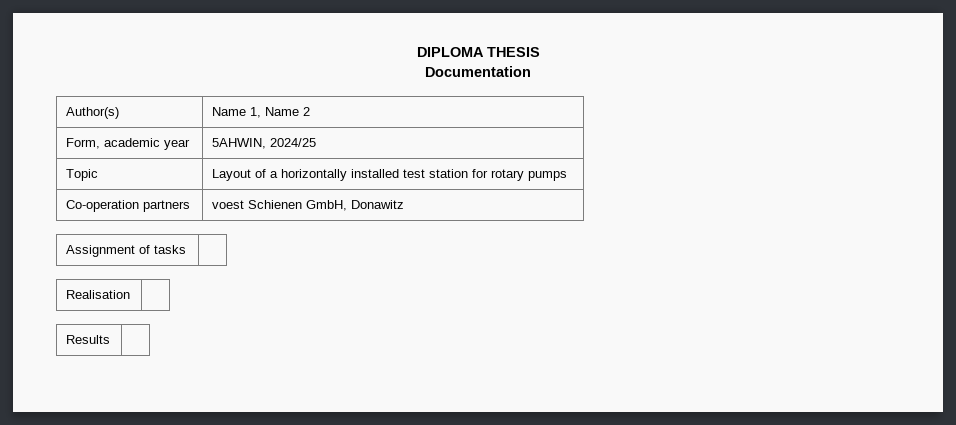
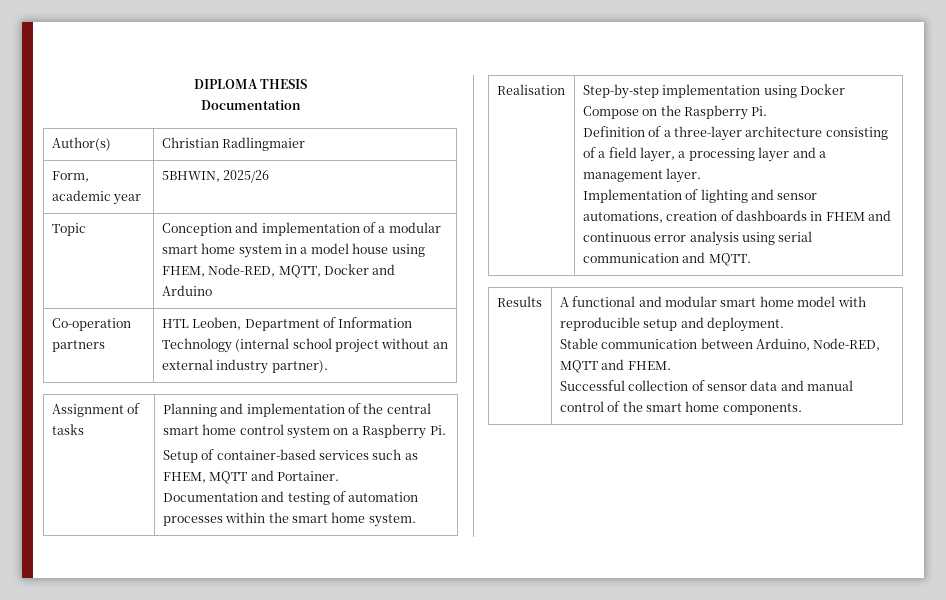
- Author(s) | Name 1, Name 2
+ Author(s) | Christian Radlingmaier
- Form, academic year | 5AHWIN, 2024/25
+ Form, academic year | 5BHWIN, 2025/26
- Topic | Layout of a horizontally installed test station for rotary pumps
- Co-operation partners | voest Schienen GmbH, Donawitz
- Assignment of tasks |
- Realisation |
- Results |
+ Topic | Conception and implementation of a modular smart home system in a model house using FHEM, Node-RED, MQTT, Docker and Arduino
+ Co-operation partners | HTL Leoben, Department of Information Technology (internal school project without an external industry partner).
+ Assignment of tasks | Planning and implementation of the central smart home control system on a Raspberry Pi.
+ Setup of container-based services such as FHEM, MQTT and Portainer.
+ Documentation and testing of automation processes within the smart home system.
+ Realisation | Step-by-step implementation using Docker Compose on the Raspberry Pi.
+ Definition of a three-layer architecture consisting of a field layer, a processing layer and a management layer.
+ Implementation of lighting and sensor automations, creation of dashboards in FHEM and continuous error analysis using serial communication and MQTT.
+ Results | A functional and modular smart home model with reproducible setup and deployment.
+ Stable communication between Arduino, Node-RED, MQTT and FHEM.
+ Successful collection of sensor data and manual control of the smart home components.

